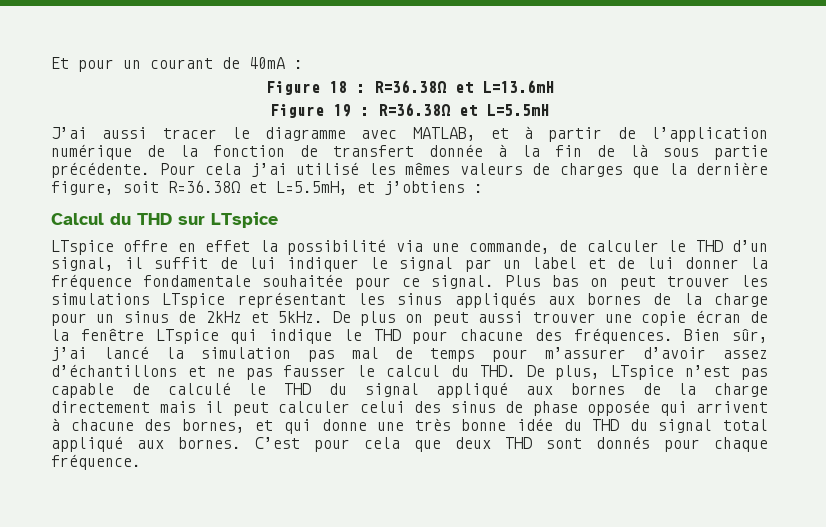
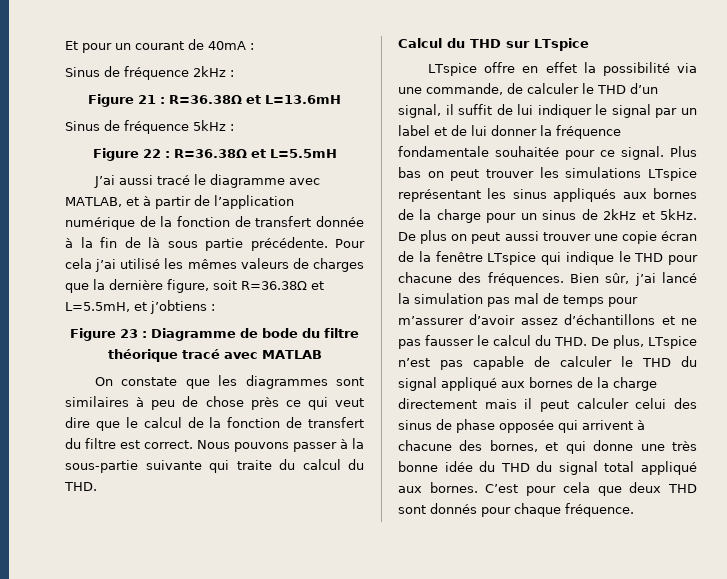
- Figure 18 : R=36.38Ω et L=13.6mH
+ Sinus de fréquence 2kHz :
+ Figure 21 : R=36.38Ω et L=13.6mH
- Figure 19 : R=36.38Ω et L=5.5mH
+ Sinus de fréquence 5kHz :
+ Figure 22 : R=36.38Ω et L=5.5mH
- J’ai aussi tracer le diagramme avec MATLAB, et à partir de l’application numérique de la fonction de transfert donnée à la fin de là sous partie précédente.
+ J’ai aussi tracé le diagramme avec MATLAB, et à partir de l’application numérique de la fonction de transfert donnée à la fin de là sous partie précédente.
+ Figure 23 : Diagramme de bode du filtre théorique tracé avec MATLAB
+ On constate que les diagrammes sont similaires à peu de chose près ce qui veut dire que le calcul de la fonction de transfert du filtre est correct. Nous pouvons passer à la sous-partie suivante qui traite du calcul du THD.
- Bien sûr, j’ai lancé la simulation pas mal de temps pour m’assurer d’avoir assez d’échantillons et ne pas fausser le calcul du THD. De plus, LTspice n’est pas capable de calculé le THD du signal appliqué aux bornes de la charge directement mais il peut calculer celui des sinus de phase opposée qui arrivent à chacune des bornes, et qui donne une très bonne idée du THD du signal total appliqué aux bornes.
+ Bien sûr, j’ai lancé la simulation pas mal de temps pour m’assurer d’avoir assez d’échantillons et ne pas fausser le calcul du THD. De plus, LTspice n’est pas capable de calculer le THD du signal appliqué aux bornes de la charge directement mais il peut calculer celui des sinus de phase opposée qui arrivent à chacune des bornes, et qui donne une très bonne idée du THD du signal total appliqué aux bornes.

